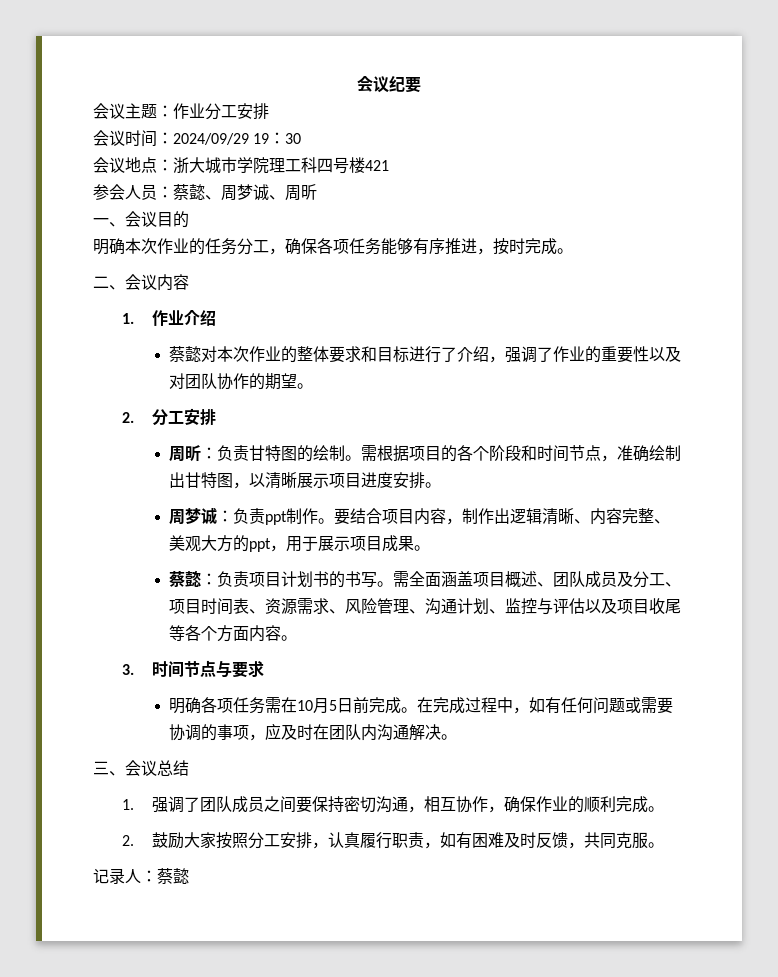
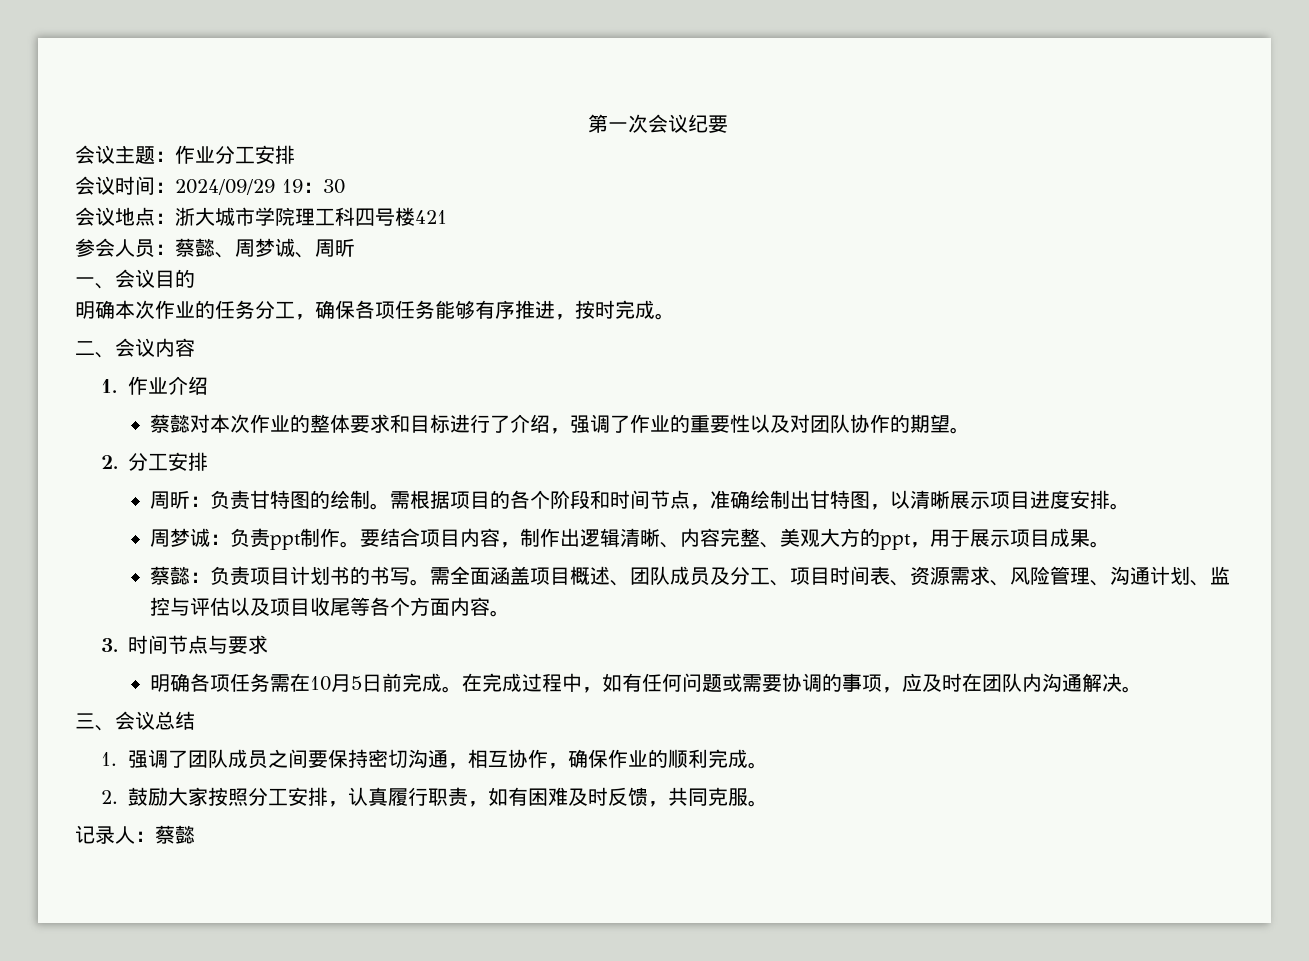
- 会议纪要
+ 第一次会议纪要

